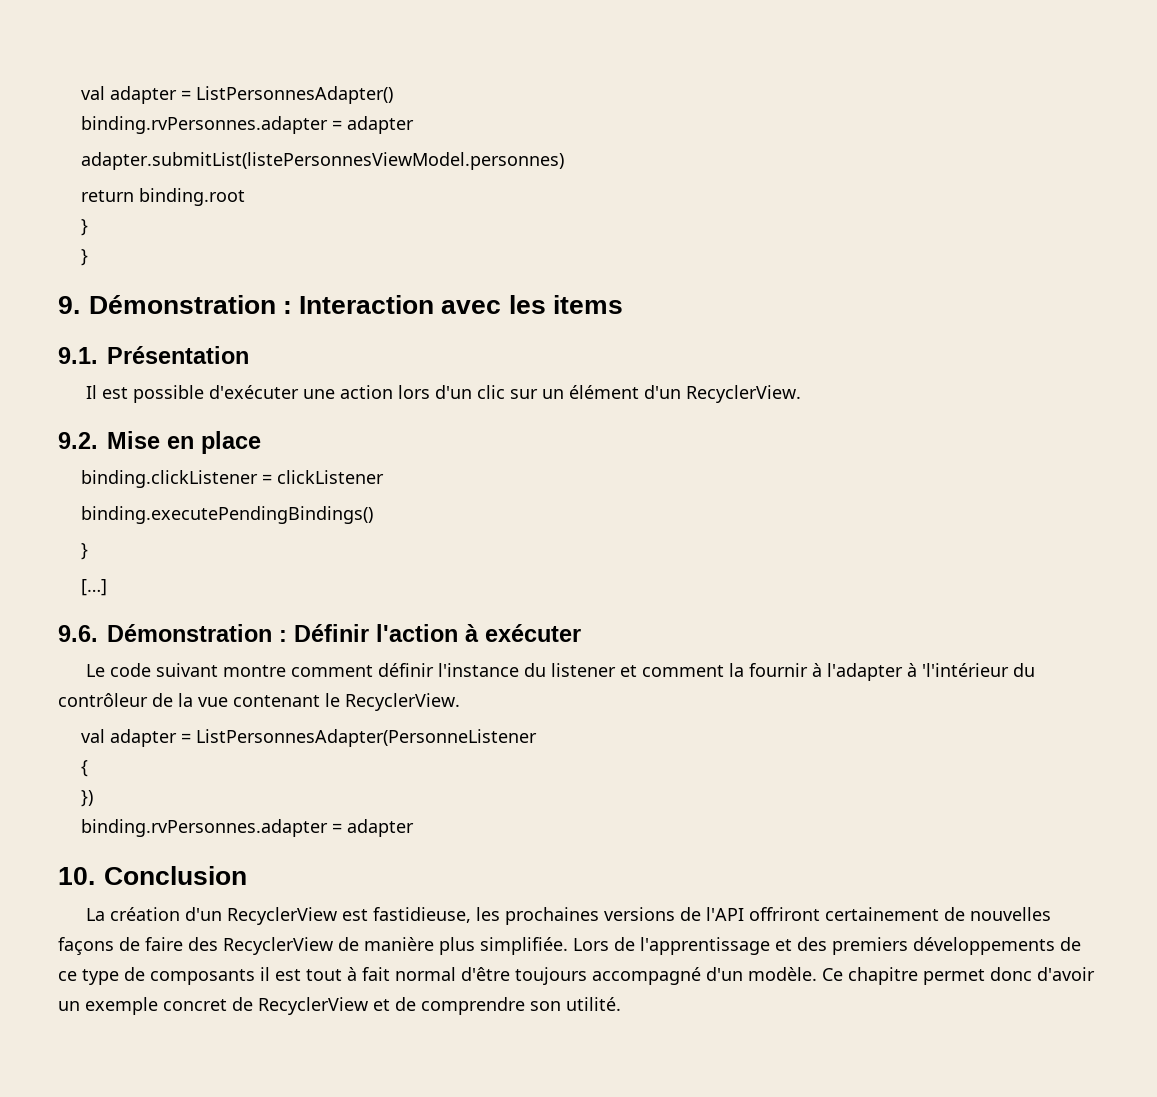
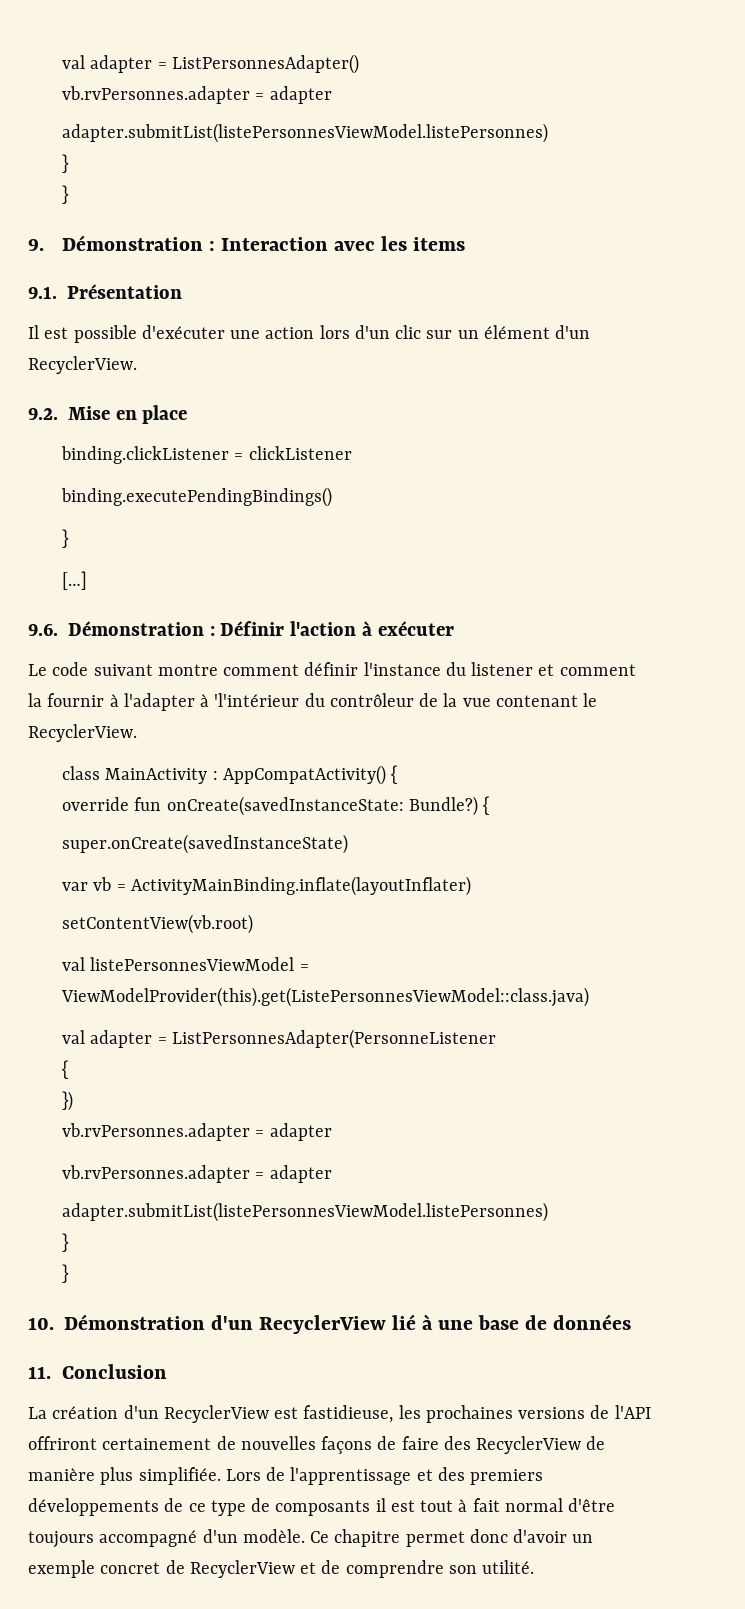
  val adapter = ListPersonnesAdapter()
- binding.rvPersonnes.adapter = adapter
- adapter.submitList(listePersonnesViewModel.personnes)
- return binding.root
+ vb.rvPersonnes.adapter = adapter
+ adapter.submitList(listePersonnesViewModel.listePersonnes)
+ class MainActivity : AppCompatActivity() {
+ override fun onCreate(savedInstanceState: Bundle?) {
+ super.onCreate(savedInstanceState)
+ var vb = ActivityMainBinding.inflate(layoutInflater)
+ setContentView(vb.root)
+ val listePersonnesViewModel = ViewModelProvider(this).get(ListePersonnesViewModel::class.java)
  })
- binding.rvPersonnes.adapter = adapter
- 10. Conclusion
+ vb.rvPersonnes.adapter = adapter
+ vb.rvPersonnes.adapter = adapter
+ adapter.submitList(listePersonnesViewModel.listePersonnes)
+ }
+ }
+ 10. Démonstration d'un RecyclerView lié à une base de données
+ 11. Conclusion

